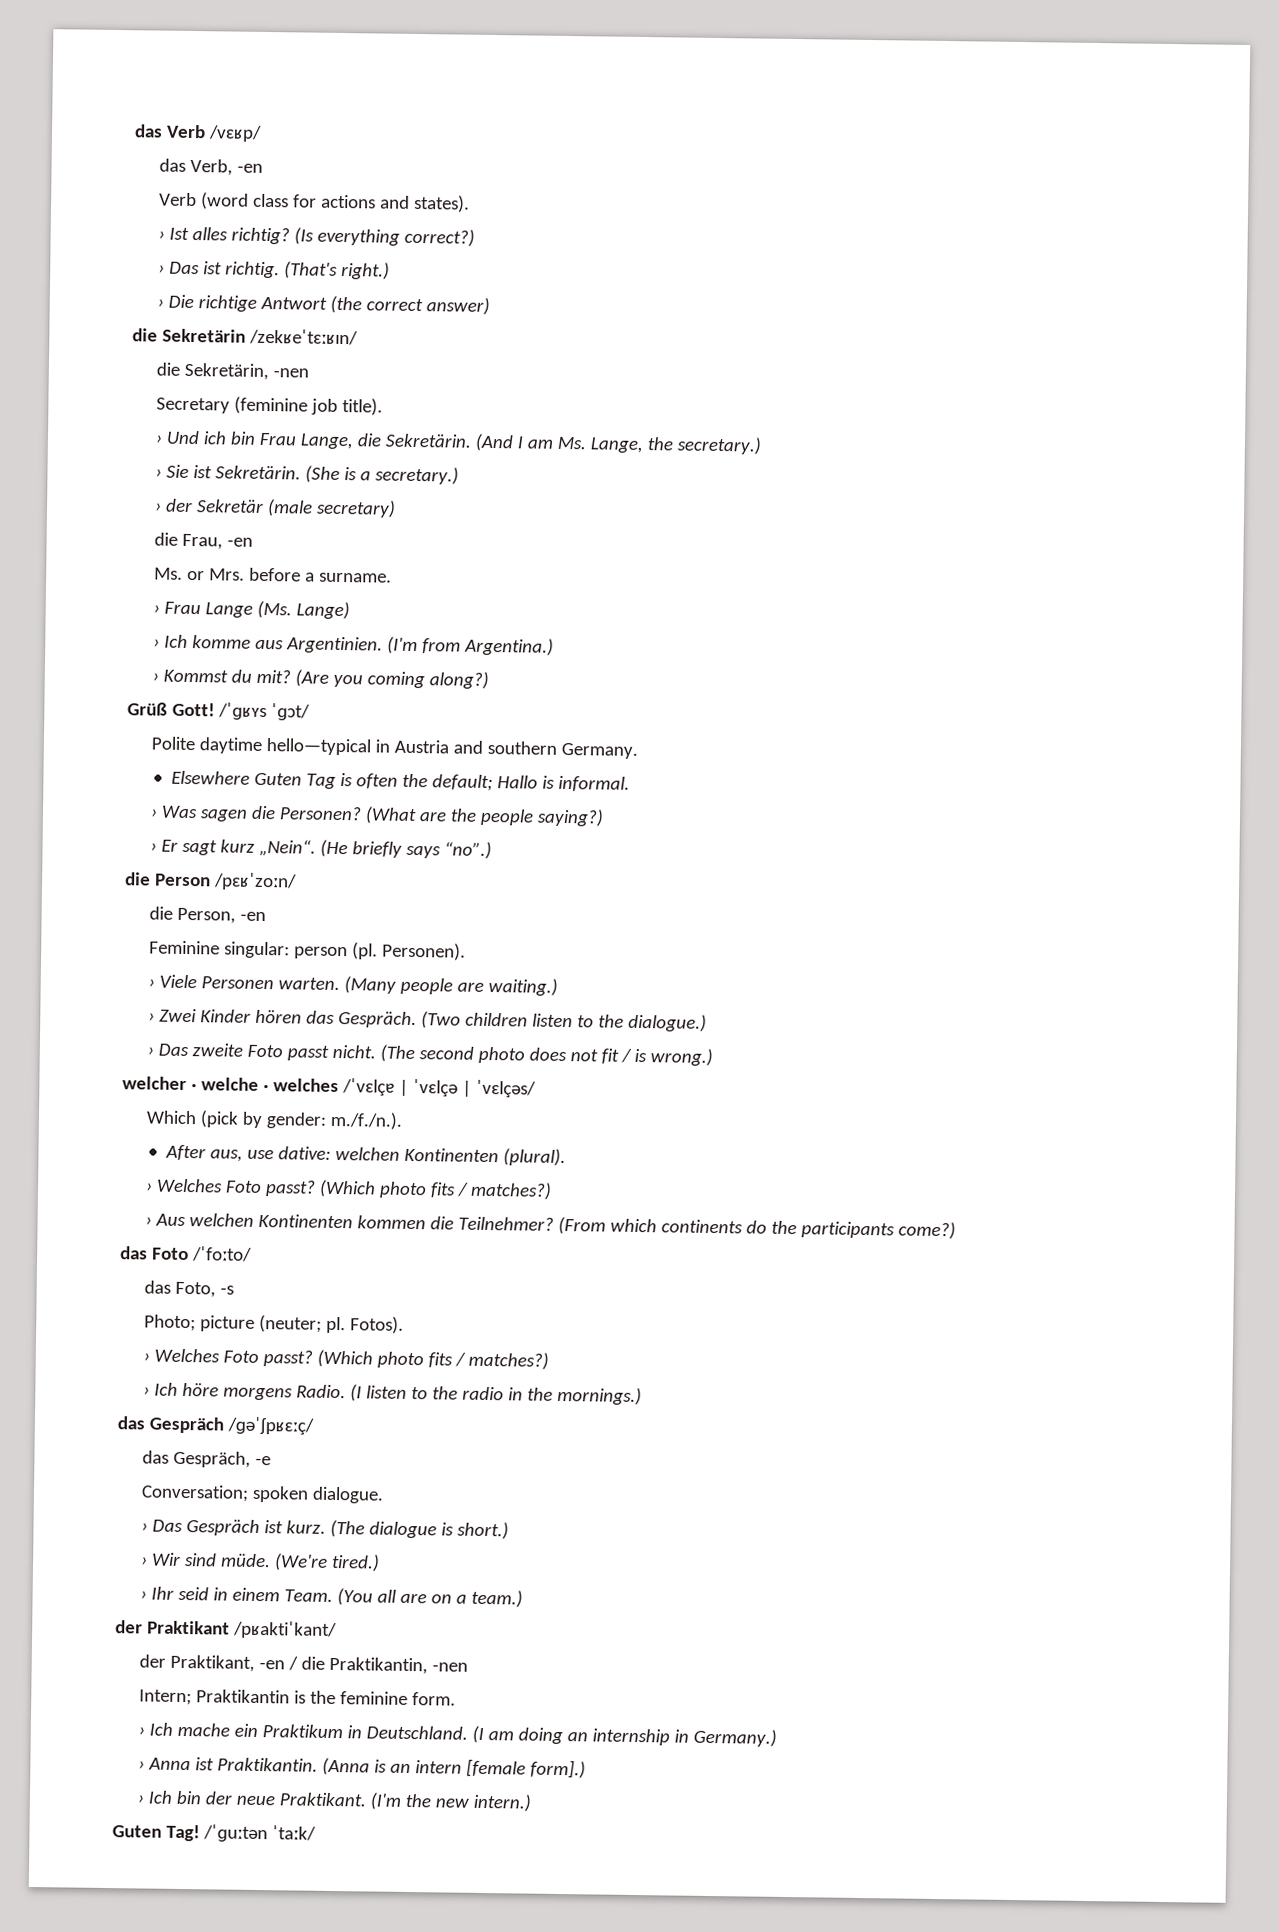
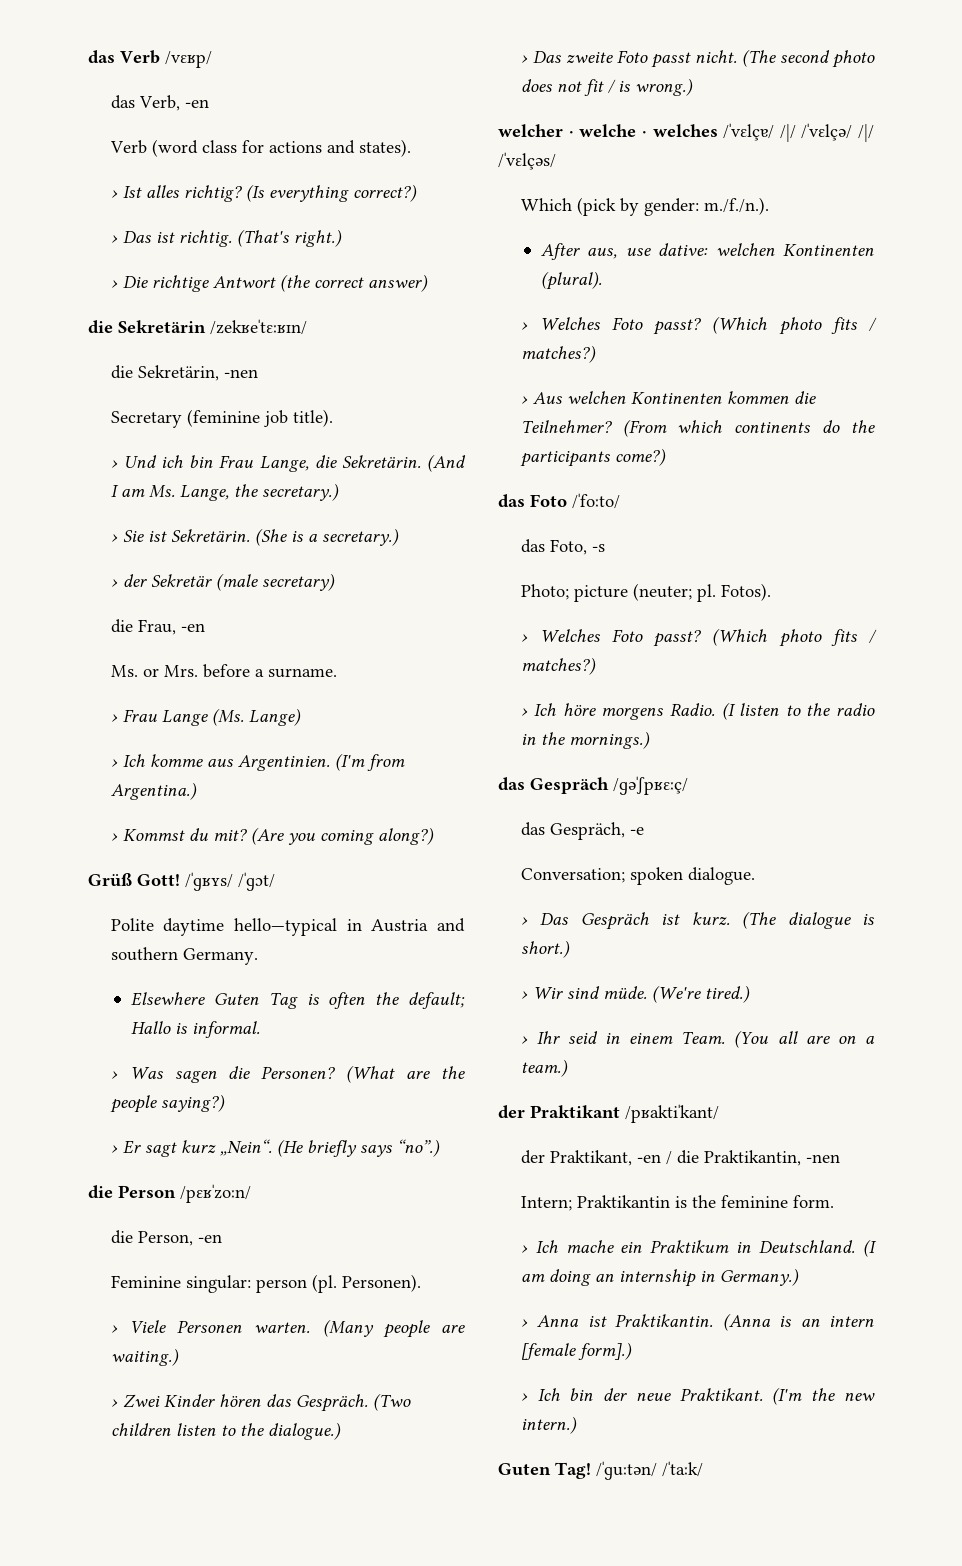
- /ˈɡʁʏs ˈɡɔt/
+ /ˈɡʁʏs/ /ˈɡɔt/
- welcher · welche · welches /ˈvɛlçɐ | ˈvɛlçə | ˈvɛlçəs/
+ welcher · welche · welches /ˈvɛlçɐ/ /|/ /ˈvɛlçə/ /|/ /ˈvɛlçəs/
- /ˈɡuːtən ˈtaːk/
+ /ˈɡuːtən/ /ˈtaːk/

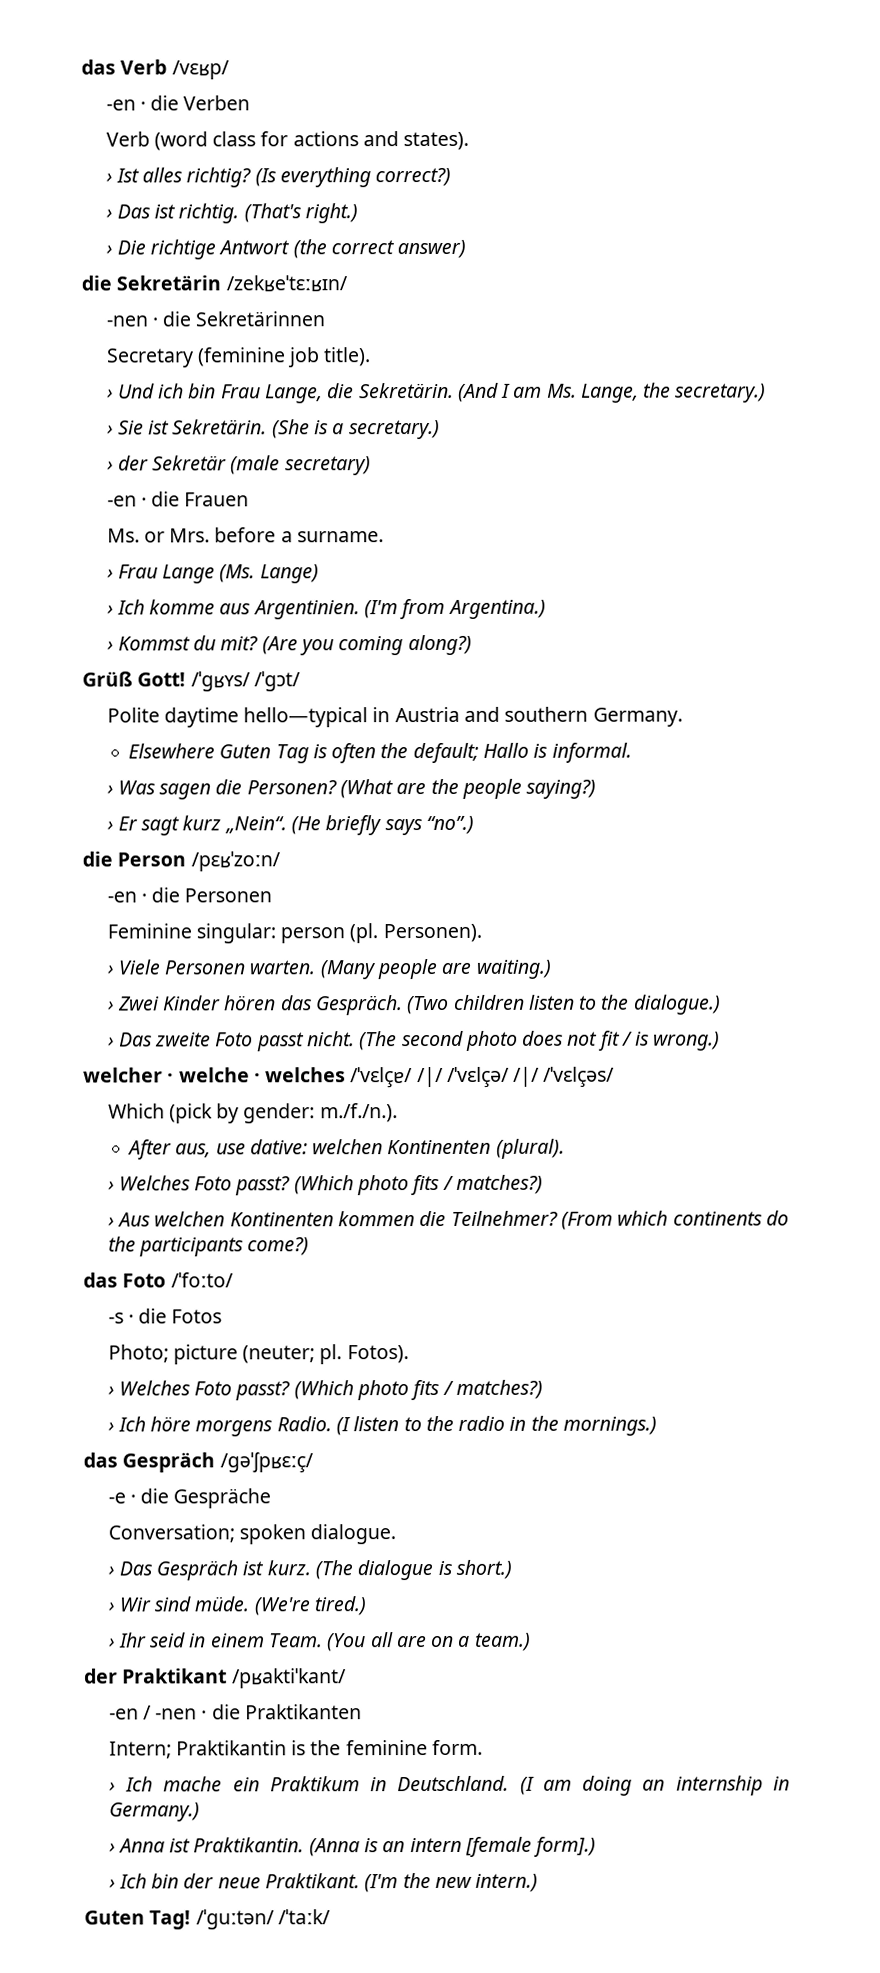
- das Verb, -en
+ -en · die Verben
- die Sekretärin, -nen
+ -nen · die Sekretärinnen
- die Frau, -en
+ -en · die Frauen
- die Person, -en
+ -en · die Personen
- das Foto, -s
+ -s · die Fotos
- das Gespräch, -e
+ -e · die Gespräche
- der Praktikant, -en / die Praktikantin, -nen
+ -en / -nen · die Praktikanten

